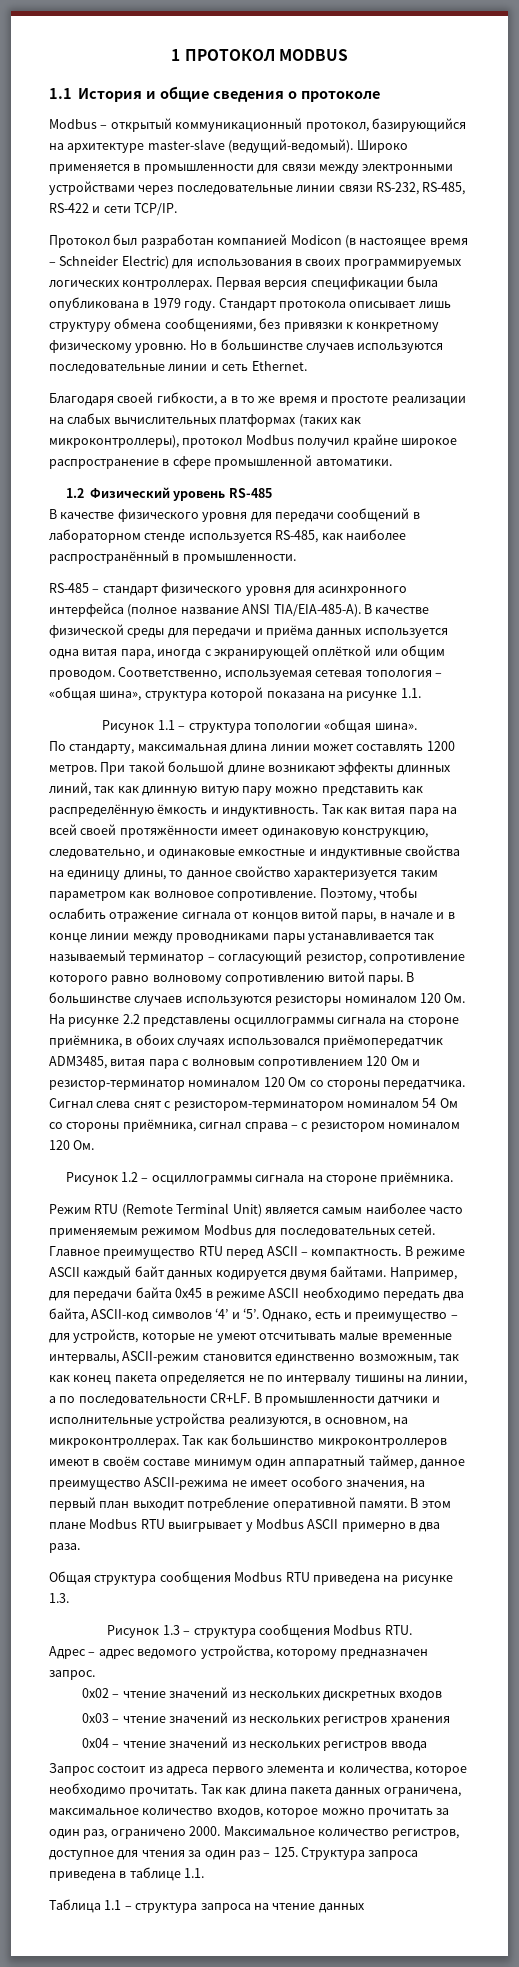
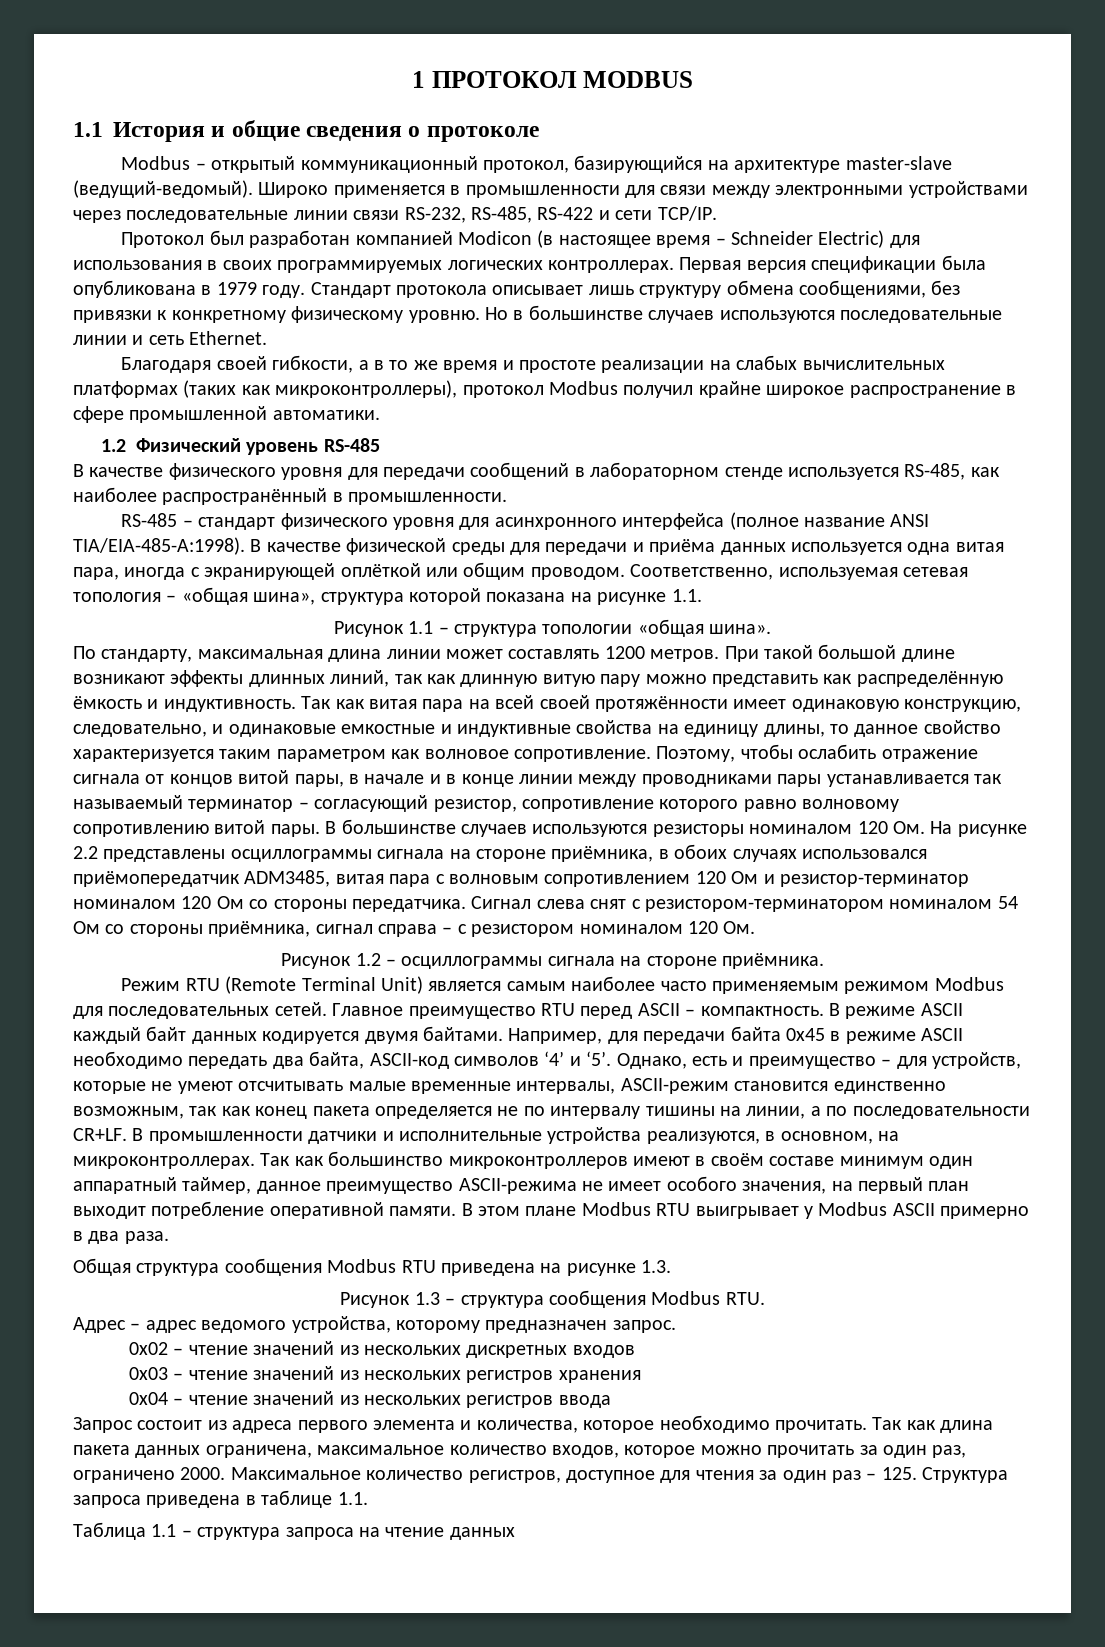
- RS-485 – стандарт физического уровня для асинхронного интерфейса (полное название ANSI TIA/EIA-485-A).
+ RS-485 – стандарт физического уровня для асинхронного интерфейса (полное название ANSI TIA/EIA-485-A:1998).

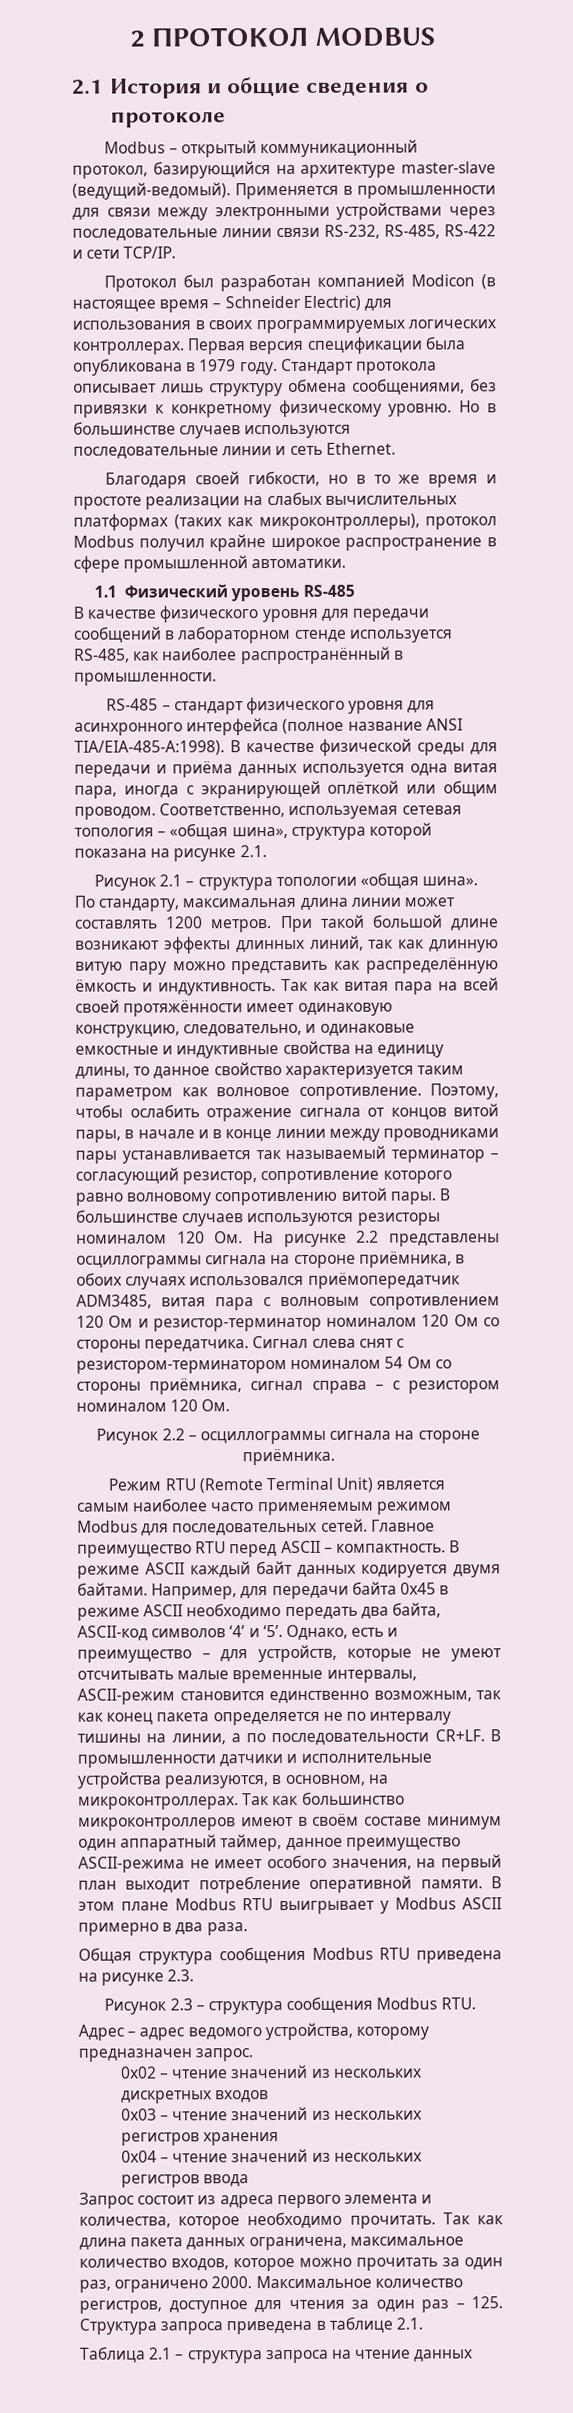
- 1 ПРОТОКОЛ MODBUS
+ 2 ПРОТОКОЛ MODBUS
- 1.1 История и общие сведения о протоколе
+ 2.1 История и общие сведения о протоколе
- Широко применяется в промышленности для связи между электронными устройствами через последовательные линии связи RS-232, RS-485, RS-422 и сети TCP/IP.
+ Применяется в промышленности для связи между электронными устройствами через последовательные линии связи RS-232, RS-485, RS-422 и сети TCP/IP.
- Благодаря своей гибкости, а в то же время и простоте реализации на слабых вычислительных платформах (таких как микроконтроллеры), протокол Modbus получил крайне широкое распространение в сфере промышленной автоматики.
+ Благодаря своей гибкости, но в то же время и простоте реализации на слабых вычислительных платформах (таких как микроконтроллеры), протокол Modbus получил крайне широкое распространение в сфере промышленной автоматики.
- 1.2 Физический уровень RS-485
+ 1.1 Физический уровень RS-485
- Соответственно, используемая сетевая топология – «общая шина», структура которой показана на рисунке 1.1.
- Рисунок 1.1 – структура топологии «общая шина».
+ Соответственно, используемая сетевая топология – «общая шина», структура которой показана на рисунке 2.1.
+ Рисунок 2.1 – структура топологии «общая шина».
- Рисунок 1.2 – осциллограммы сигнала на стороне приёмника.
+ Рисунок 2.2 – осциллограммы сигнала на стороне приёмника.
- Общая структура сообщения Modbus RTU приведена на рисунке 1.3.
- Рисунок 1.3 – структура сообщения Modbus RTU.
+ Общая структура сообщения Modbus RTU приведена на рисунке 2.3.
+ Рисунок 2.3 – структура сообщения Modbus RTU.
- Максимальное количество регистров, доступное для чтения за один раз – 125. Структура запроса приведена в таблице 1.1.
+ Максимальное количество регистров, доступное для чтения за один раз – 125. Структура запроса приведена в таблице 2.1.
- Таблица 1.1 – структура запроса на чтение данных
+ Таблица 2.1 – структура запроса на чтение данных

